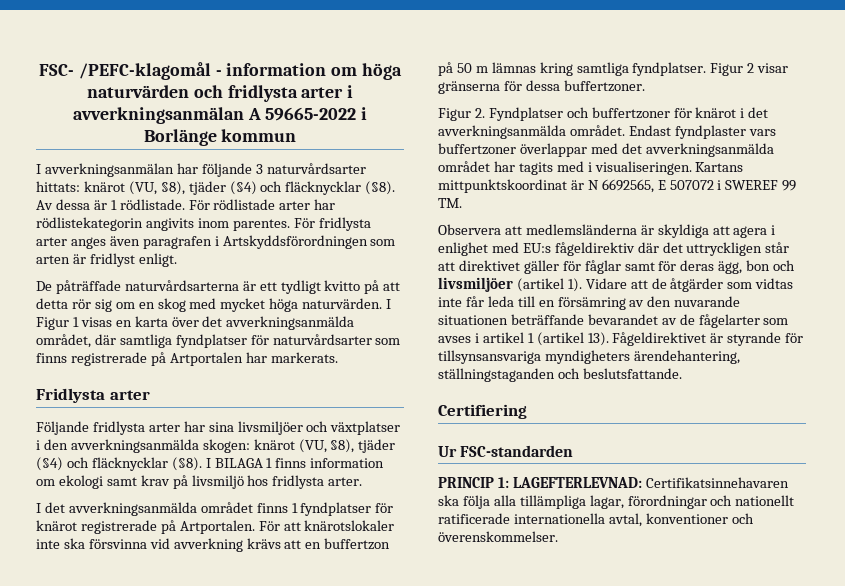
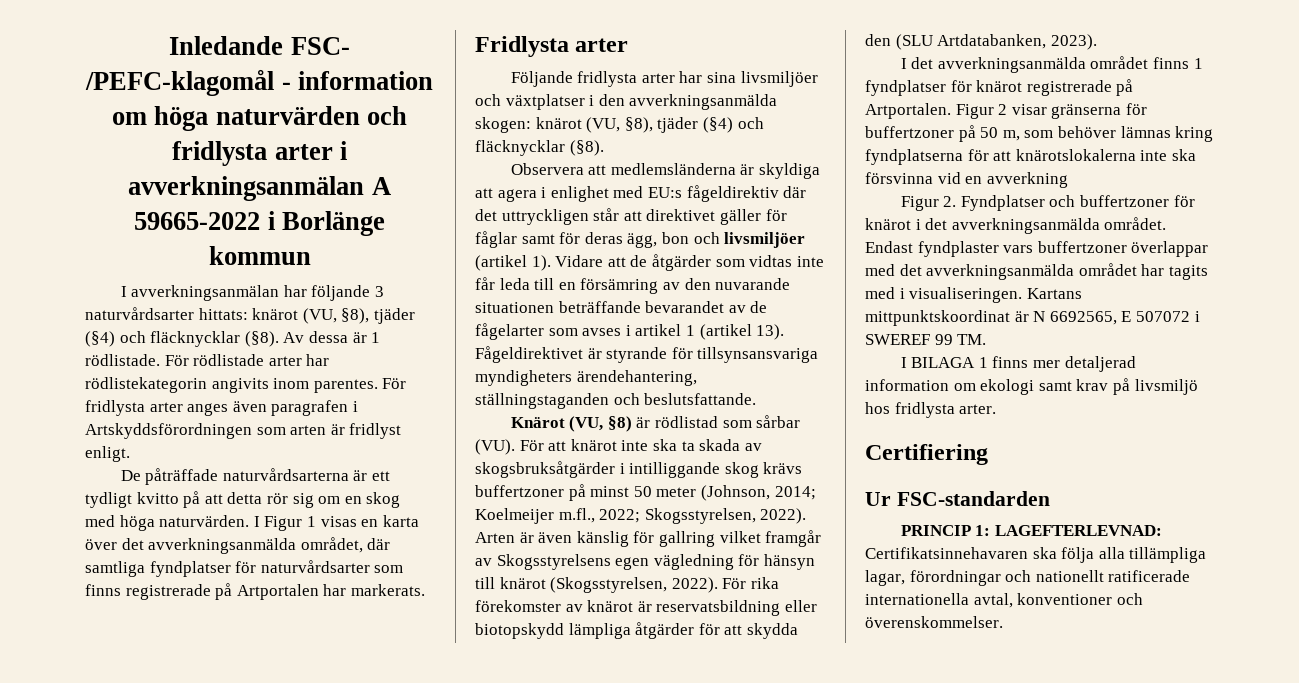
- FSC- /PEFC-klagomål - information om höga naturvärden och fridlysta arter i avverkningsanmälan A 59665-2022 i Borlänge kommun
+ Inledande FSC- /PEFC-klagomål - information om höga naturvärden och fridlysta arter i avverkningsanmälan A 59665-2022 i Borlänge kommun
- De påträffade naturvårdsarterna är ett tydligt kvitto på att detta rör sig om en skog med mycket höga naturvärden.
+ De påträffade naturvårdsarterna är ett tydligt kvitto på att detta rör sig om en skog med höga naturvärden.
- I BILAGA 1 finns information om ekologi samt krav på livsmiljö hos fridlysta arter.
- I det avverkningsanmälda området finns 1 fyndplatser för knärot registrerade på Artportalen. För att knärotslokaler inte ska försvinna vid avverkning krävs att en buffertzon på 50 m lämnas kring samtliga fyndplatser. Figur 2 visar gränserna för dessa buffertzoner.
- Figur 2. Fyndplatser och buffertzoner för knärot i det avverkningsanmälda området. Endast fyndplaster vars buffertzoner överlappar med det avverkningsanmälda området har tagits med i visualiseringen. Kartans mittpunktskoordinat är N 6692565, E 507072 i SWEREF 99 TM.
+ Knärot (VU, §8) är rödlistad som sårbar (VU). För att knärot inte ska ta skada av skogsbruksåtgärder i intilliggande skog krävs buffertzoner på minst 50 meter (Johnson, 2014; Koelmeijer m.fl., 2022; Skogsstyrelsen, 2022). Arten är även känslig för gallring vilket framgår av Skogsstyrelsens egen vägledning för hänsyn till knärot (Skogsstyrelsen, 2022). För rika förekomster av knärot är reservatsbildning eller biotopskydd lämpliga åtgärder för att skydda den (SLU Artdatabanken, 2023).
+ I det avverkningsanmälda området finns 1 fyndplatser för knärot registrerade på Artportalen. Figur 2 visar gränserna för buffertzoner på 50 m, som behöver lämnas kring fyndplatserna för att knärotslokalerna inte ska försvinna vid en avverkning
+ Figur 2. Fyndplatser och buffertzoner för knärot i det avverkningsanmälda området. Endast fyndplaster vars buffertzoner överlappar med det avverkningsanmälda området har tagits med i visualiseringen. Kartans mittpunktskoordinat är N 6692565, E 507072 i SWEREF 99 TM.
+ I BILAGA 1 finns mer detaljerad information om ekologi samt krav på livsmiljö hos fridlysta arter.

